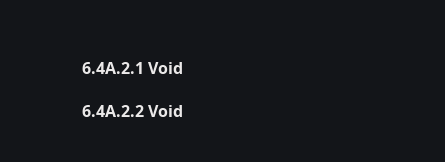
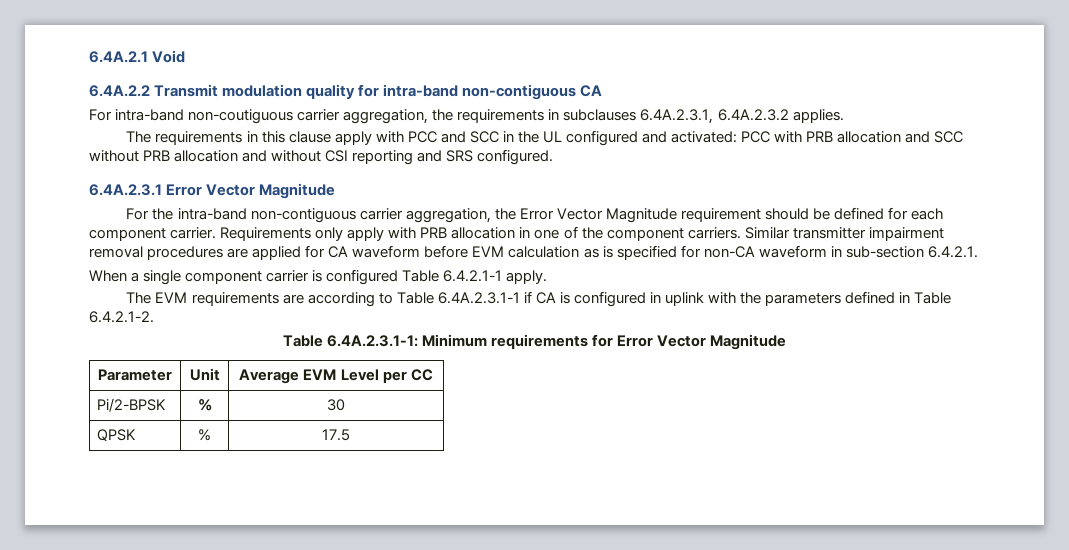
- 6.4A.2.2 Void
+ 6.4A.2.2 Transmit modulation quality for intra-band non-contiguous CA
+ For intra-band non-coutiguous carrier aggregation, the requirements in subclauses 6.4A.2.3.1, 6.4A.2.3.2 applies.
+ The requirements in this clause apply with PCC and SCC in the UL configured and activated: PCC with PRB allocation and SCC without PRB allocation and without CSI reporting and SRS configured.
+ 6.4A.2.3.1 Error Vector Magnitude
+ For the intra-band non-contiguous carrier aggregation, the Error Vector Magnitude requirement should be defined for each component carrier. Requirements only apply with PRB allocation in one of the component carriers. Similar transmitter impairment removal procedures are applied for CA waveform before EVM calculation as is specified for non-CA waveform in sub-section 6.4.2.1.
+ When a single component carrier is configured Table 6.4.2.1-1 apply.
+ The EVM requirements are according to Table 6.4A.2.3.1-1 if CA is configured in uplink with the parameters defined in Table 6.4.2.1-2.
+ Table 6.4A.2.3.1-1: Minimum requirements for Error Vector Magnitude
+ Parameter | Unit | Average EVM Level per CC
+ Pi/2-BPSK | % | 30
+ QPSK | % | 17.5

